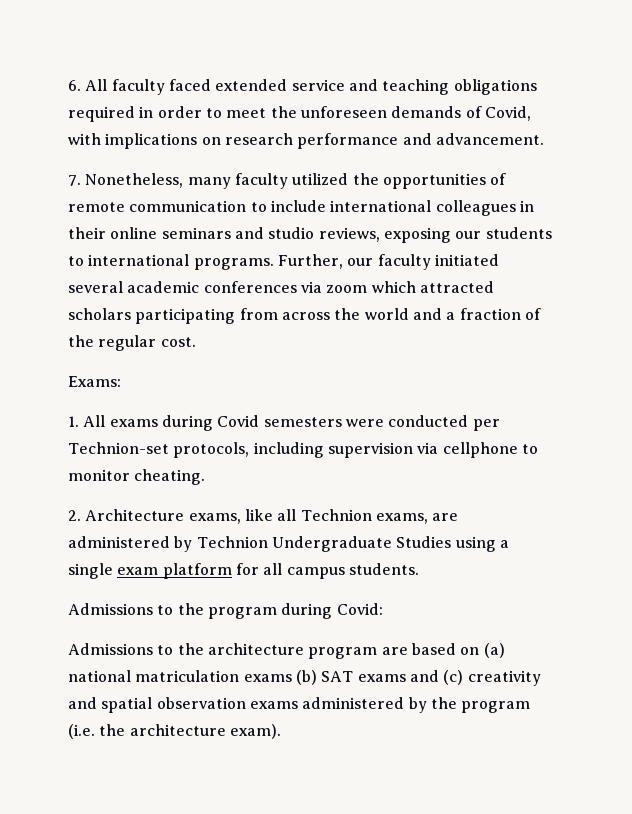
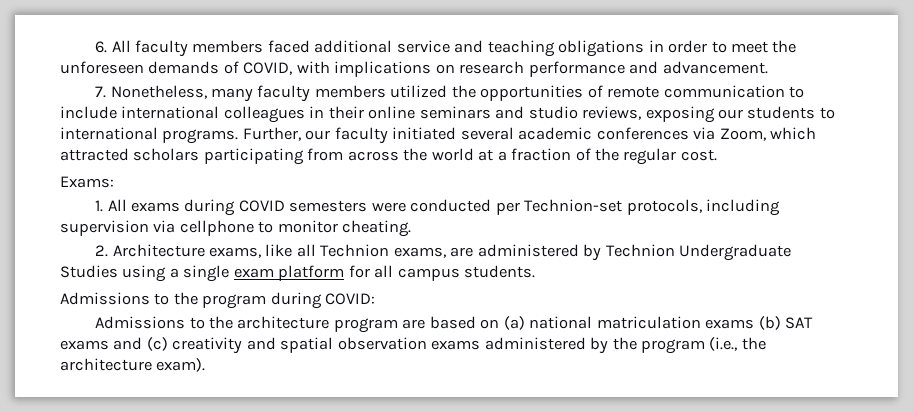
- 6. All faculty faced extended service and teaching obligations required in order to meet the unforeseen demands of Covid, with implications on research performance and advancement.
+ 6. All faculty members faced additional service and teaching obligations in order to meet the unforeseen demands of COVID, with implications on research performance and advancement.
- 7. Nonetheless, many faculty utilized the opportunities of remote communication to include international colleagues in their online seminars and studio reviews, exposing our students to international programs.
+ 7. Nonetheless, many faculty members utilized the opportunities of remote communication to include international colleagues in their online seminars and studio reviews, exposing our students to international programs.
- Further, our faculty initiated several academic conferences via zoom which attracted scholars participating from across the world and a fraction of the regular cost.
+ Further, our faculty initiated several academic conferences via Zoom, which attracted scholars participating from across the world at a fraction of the regular cost.
- 1. All exams during Covid semesters were conducted per Technion-set protocols, including supervision via cellphone to monitor cheating.
+ 1. All exams during COVID semesters were conducted per Technion-set protocols, including supervision via cellphone to monitor cheating.
- Admissions to the program during Covid:
+ Admissions to the program during COVID:
- Admissions to the architecture program are based on (a) national matriculation exams (b) SAT exams and (c) creativity and spatial observation exams administered by the program (i.e. the architecture exam).
+ Admissions to the architecture program are based on (a) national matriculation exams (b) SAT exams and (c) creativity and spatial observation exams administered by the program (i.e., the architecture exam).

